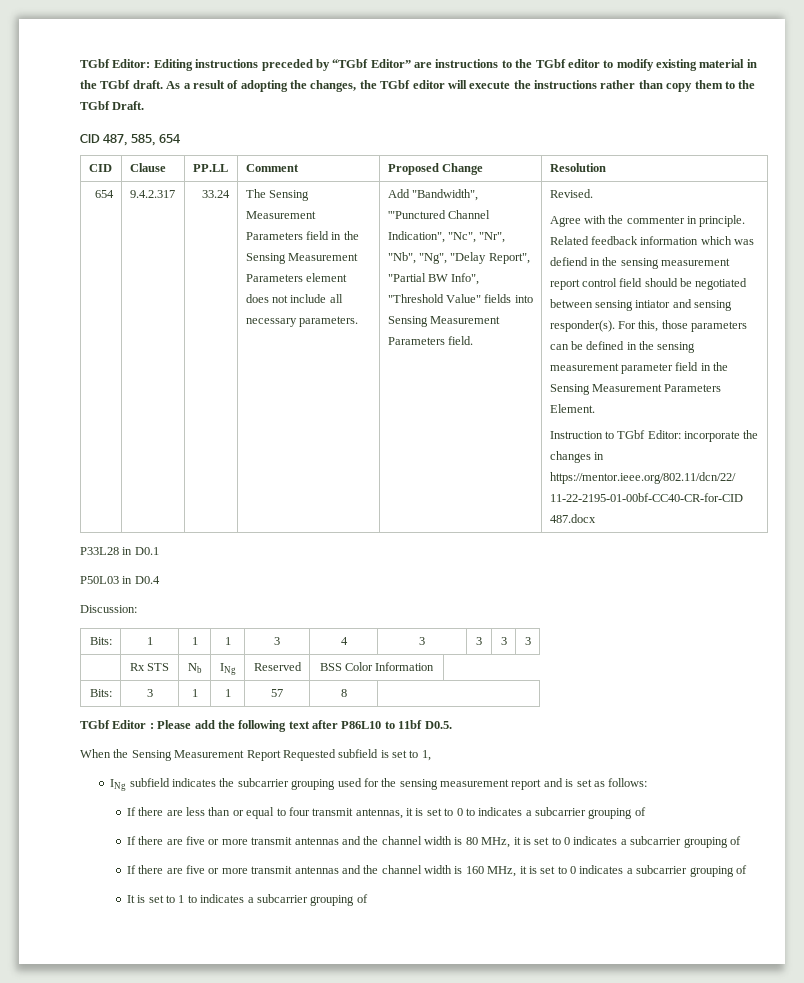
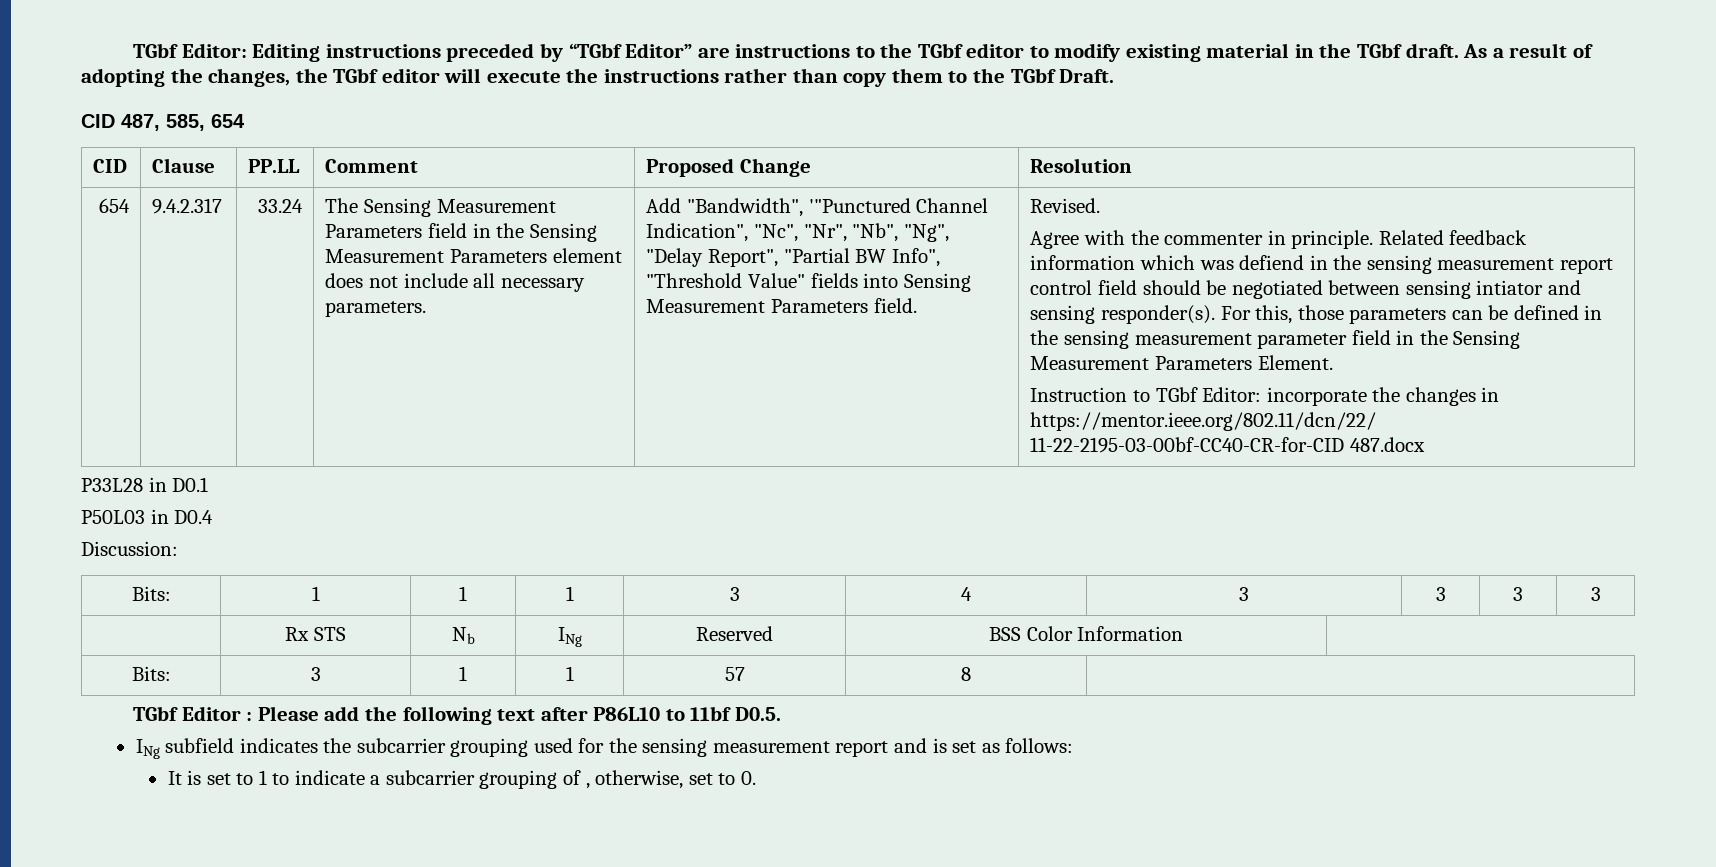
- Instruction to TGbf Editor: incorporate the changes in https://mentor.ieee.org/802.11/dcn/22/ 11-22-2195-01-00bf-CC40-CR-for-CID 487.docx
+ Instruction to TGbf Editor: incorporate the changes in https://mentor.ieee.org/802.11/dcn/22/ 11-22-2195-03-00bf-CC40-CR-for-CID 487.docx
- When the Sensing Measurement Report Requested subfield is set to 1,
- If there are less than or equal to four transmit antennas, it is set to 0 to indicates a subcarrier grouping of
- If there are five or more transmit antennas and the channel width is 80 MHz, it is set to 0 indicates a subcarrier grouping of
- If there are five or more transmit antennas and the channel width is 160 MHz, it is set to 0 indicates a subcarrier grouping of
- It is set to 1 to indicates a subcarrier grouping of
+ It is set to 1 to indicate a subcarrier grouping of , otherwise, set to 0.

